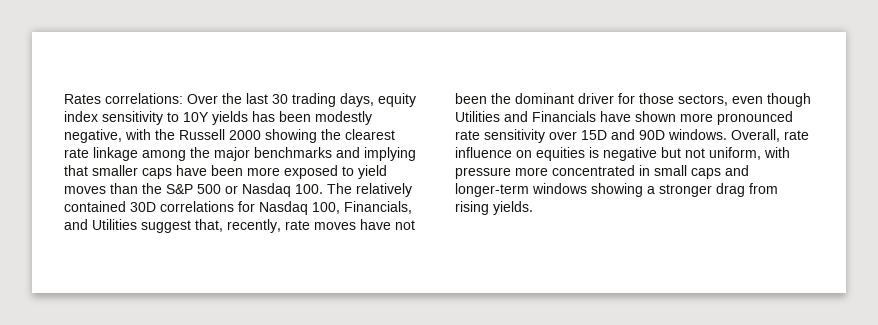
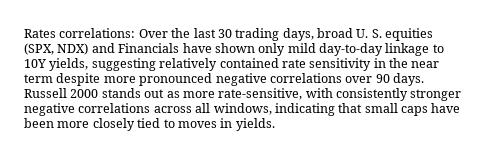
- Rates correlations: Over the last 30 trading days, equity index sensitivity to 10Y yields has been modestly negative, with the Russell 2000 showing the clearest rate linkage among the major benchmarks and implying that smaller caps have been more exposed to yield moves than the S&P 500 or Nasdaq 100. The relatively contained 30D correlations for Nasdaq 100, Financials, and Utilities suggest that, recently, rate moves have not been the dominant driver for those sectors, even though Utilities and Financials have shown more pronounced rate sensitivity over 15D and 90D windows. Overall, rate influence on equities is negative but not uniform, with pressure more concentrated in small caps and longer-term windows showing a stronger drag from rising yields.
+ Rates correlations: Over the last 30 trading days, broad U. S. equities (SPX, NDX) and Financials have shown only mild day‑to‑day linkage to 10Y yields, suggesting relatively contained rate sensitivity in the near term despite more pronounced negative correlations over 90 days. Russell 2000 stands out as more rate‑sensitive, with consistently stronger negative correlations across all windows, indicating that small caps have been more closely tied to moves in yields.

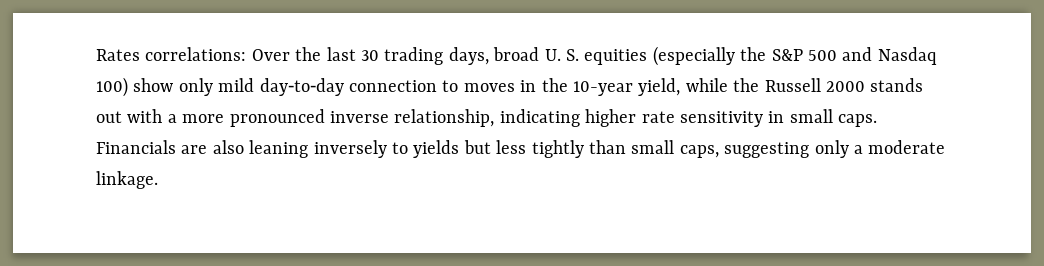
- Rates correlations: Over the last 30 trading days, broad U. S. equities (SPX, NDX) and Financials have shown only mild day‑to‑day linkage to 10Y yields, suggesting relatively contained rate sensitivity in the near term despite more pronounced negative correlations over 90 days. Russell 2000 stands out as more rate‑sensitive, with consistently stronger negative correlations across all windows, indicating that small caps have been more closely tied to moves in yields.
+ Rates correlations: Over the last 30 trading days, broad U. S. equities (especially the S&P 500 and Nasdaq 100) show only mild day‑to‑day connection to moves in the 10-year yield, while the Russell 2000 stands out with a more pronounced inverse relationship, indicating higher rate sensitivity in small caps. Financials are also leaning inversely to yields but less tightly than small caps, suggesting only a moderate linkage.

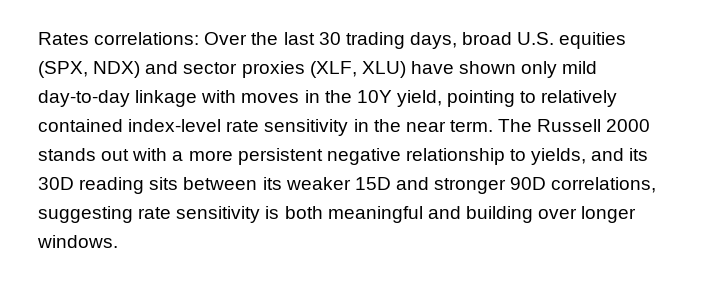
- Rates correlations: Over the last 30 trading days, broad U. S. equities (especially the S&P 500 and Nasdaq 100) show only mild day‑to‑day connection to moves in the 10-year yield, while the Russell 2000 stands out with a more pronounced inverse relationship, indicating higher rate sensitivity in small caps. Financials are also leaning inversely to yields but less tightly than small caps, suggesting only a moderate linkage.
+ Rates correlations: Over the last 30 trading days, broad U.S. equities (SPX, NDX) and sector proxies (XLF, XLU) have shown only mild day‑to‑day linkage with moves in the 10Y yield, pointing to relatively contained index‑level rate sensitivity in the near term. The Russell 2000 stands out with a more persistent negative relationship to yields, and its 30D reading sits between its weaker 15D and stronger 90D correlations, suggesting rate sensitivity is both meaningful and building over longer windows.

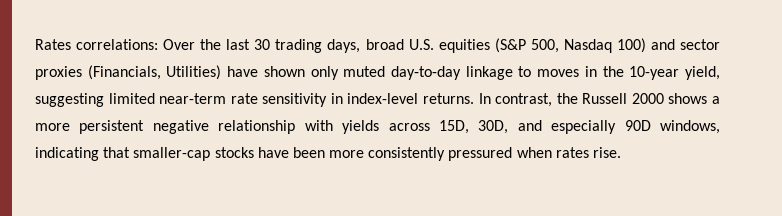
- Rates correlations: Over the last 30 trading days, broad U.S. equities (SPX, NDX) and sector proxies (XLF, XLU) have shown only mild day‑to‑day linkage with moves in the 10Y yield, pointing to relatively contained index‑level rate sensitivity in the near term. The Russell 2000 stands out with a more persistent negative relationship to yields, and its 30D reading sits between its weaker 15D and stronger 90D correlations, suggesting rate sensitivity is both meaningful and building over longer windows.
+ Rates correlations: Over the last 30 trading days, broad U.S. equities (S&P 500, Nasdaq 100) and sector proxies (Financials, Utilities) have shown only muted day‑to‑day linkage to moves in the 10-year yield, suggesting limited near-term rate sensitivity in index-level returns. In contrast, the Russell 2000 shows a more persistent negative relationship with yields across 15D, 30D, and especially 90D windows, indicating that smaller-cap stocks have been more consistently pressured when rates rise.

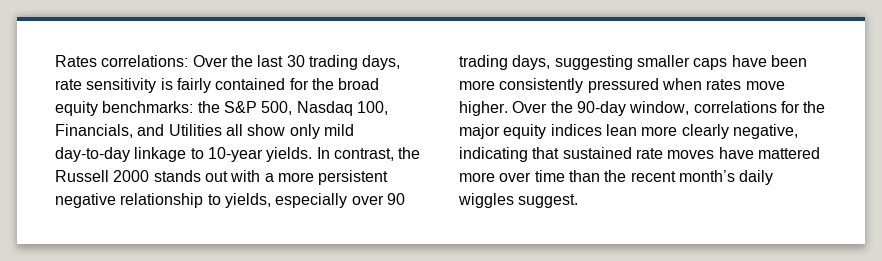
- Rates correlations: Over the last 30 trading days, broad U.S. equities (S&P 500, Nasdaq 100) and sector proxies (Financials, Utilities) have shown only muted day‑to‑day linkage to moves in the 10-year yield, suggesting limited near-term rate sensitivity in index-level returns.
+ Rates correlations: Over the last 30 trading days, rate sensitivity is fairly contained for the broad equity benchmarks: the S&P 500, Nasdaq 100, Financials, and Utilities all show only mild day‑to‑day linkage to 10-year yields.
- In contrast, the Russell 2000 shows a more persistent negative relationship with yields across 15D, 30D, and especially 90D windows, indicating that smaller-cap stocks have been more consistently pressured when rates rise.
+ In contrast, the Russell 2000 stands out with a more persistent negative relationship to yields, especially over 90 trading days, suggesting smaller caps have been more consistently pressured when rates move higher. Over the 90-day window, correlations for the major equity indices lean more clearly negative, indicating that sustained rate moves have mattered more over time than the recent month’s daily wiggles suggest.

